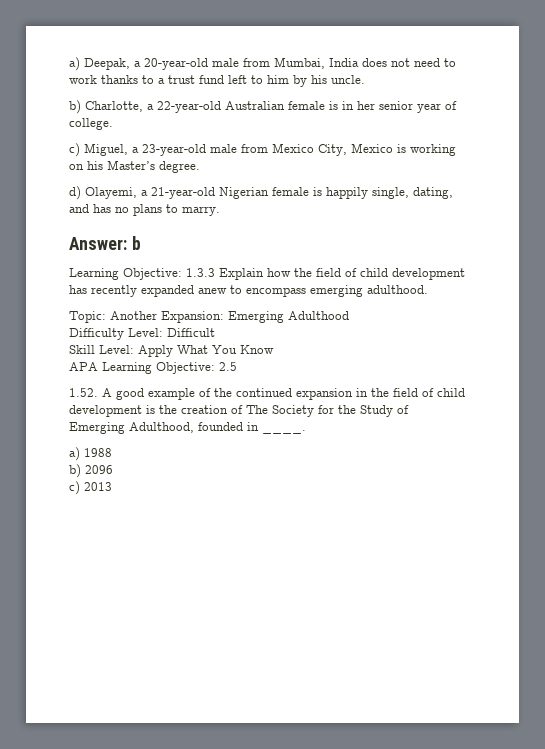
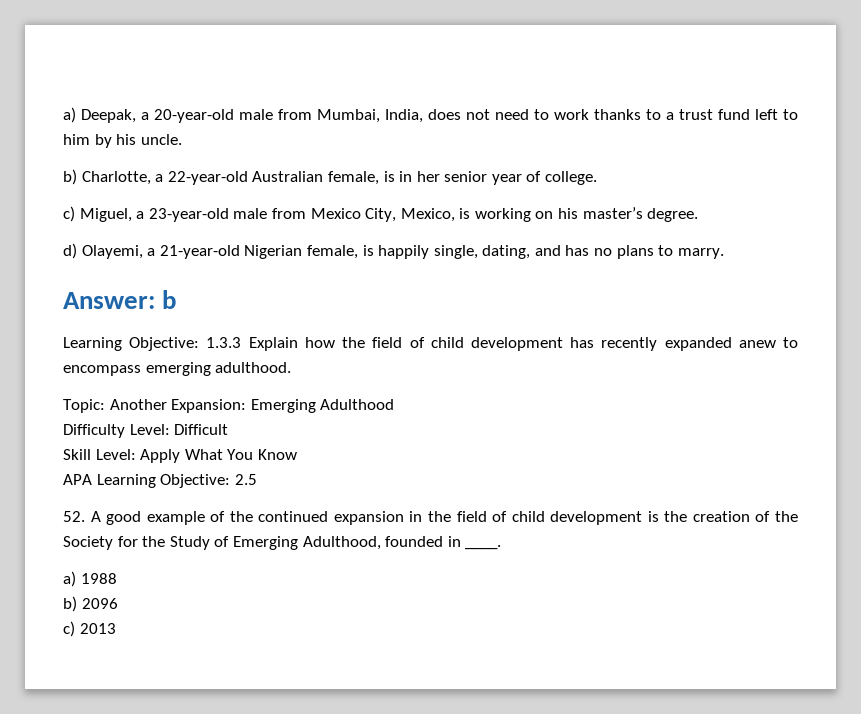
- a) Deepak, a 20-year-old male from Mumbai, India does not need to work thanks to a trust fund left to him by his uncle.
+ a) Deepak, a 20-year-old male from Mumbai, India, does not need to work thanks to a trust fund left to him by his uncle.
- b) Charlotte, a 22-year-old Australian female is in her senior year of college.
+ b) Charlotte, a 22-year-old Australian female, is in her senior year of college.
- c) Miguel, a 23-year-old male from Mexico City, Mexico is working on his Master’s degree.
+ c) Miguel, a 23-year-old male from Mexico City, Mexico, is working on his master’s degree.
- d) Olayemi, a 21-year-old Nigerian female is happily single, dating, and has no plans to marry.
+ d) Olayemi, a 21-year-old Nigerian female, is happily single, dating, and has no plans to marry.
- 1.52. A good example of the continued expansion in the field of child development is the creation of The Society for the Study of Emerging Adulthood, founded in ____.
+ 52. A good example of the continued expansion in the field of child development is the creation of the Society for the Study of Emerging Adulthood, founded in ____.

